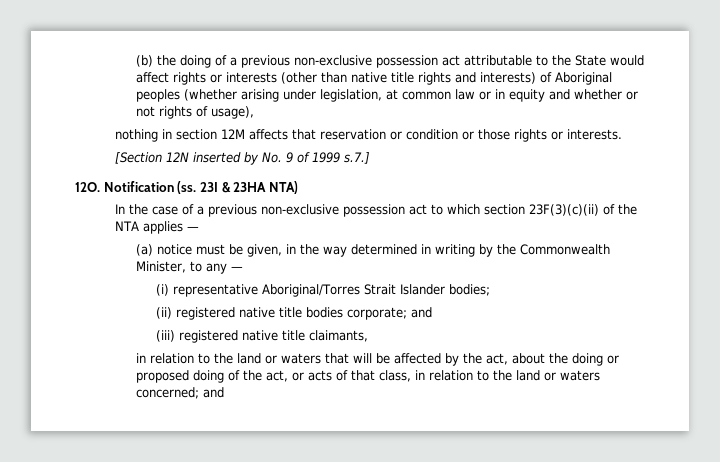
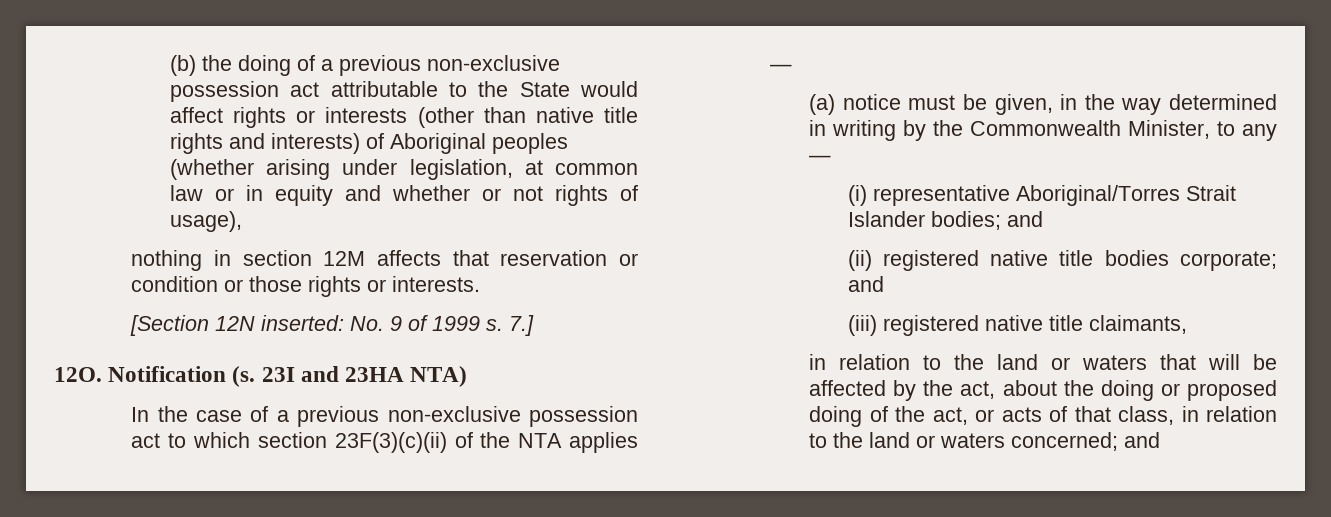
- [Section 12N inserted by No. 9 of 1999 s.7.]
+ [Section 12N inserted: No. 9 of 1999 s. 7.]
- Notification (ss. 23I & 23HA NTA)
+ Notification (s. 23I and 23HA NTA)
- (i) representative Aboriginal/Torres Strait Islander bodies;
+ (i) representative Aboriginal/Torres Strait Islander bodies; and

